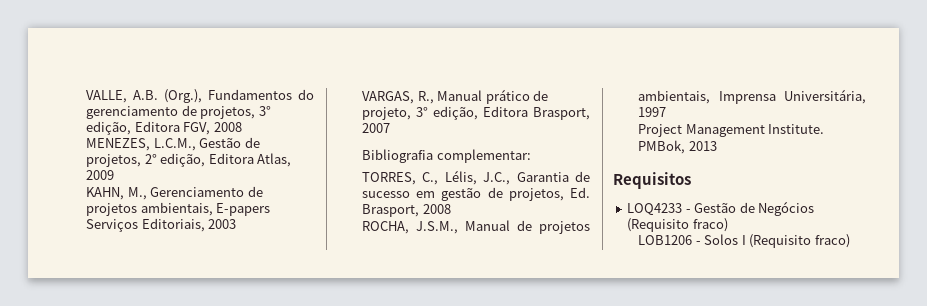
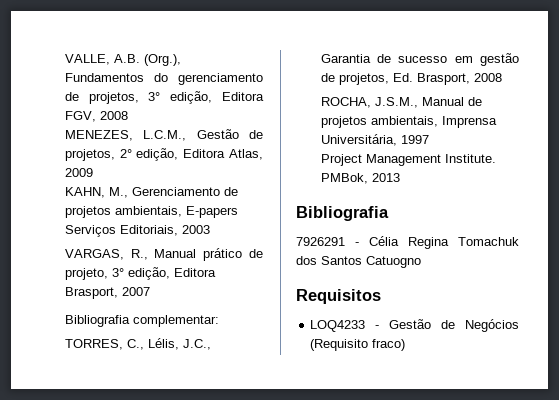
  PMBok, 2013
+ Bibliografia
+ 7926291 - Célia Regina Tomachuk dos Santos Catuogno
- LOB1206 - Solos I (Requisito fraco)

